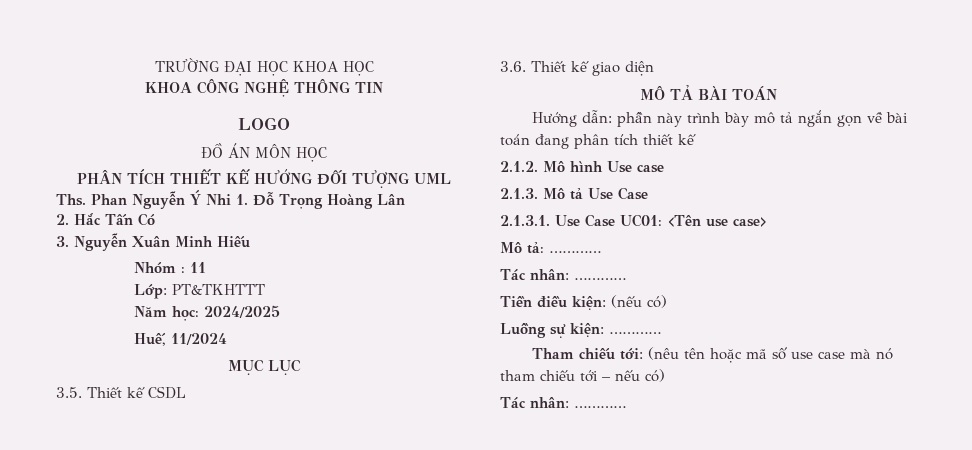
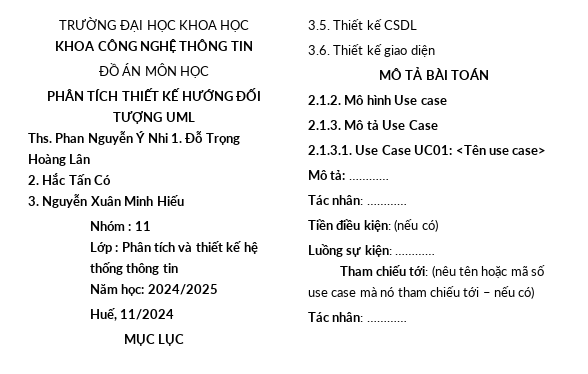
- LOGO
- Lớp: PT&TKHTTT
+ Lớp : Phân tích và thiết kế hệ thống thông tin
- Hướng dẫn: phần này trình bày mô tả ngắn gọn về bài toán đang phân tích thiết kế

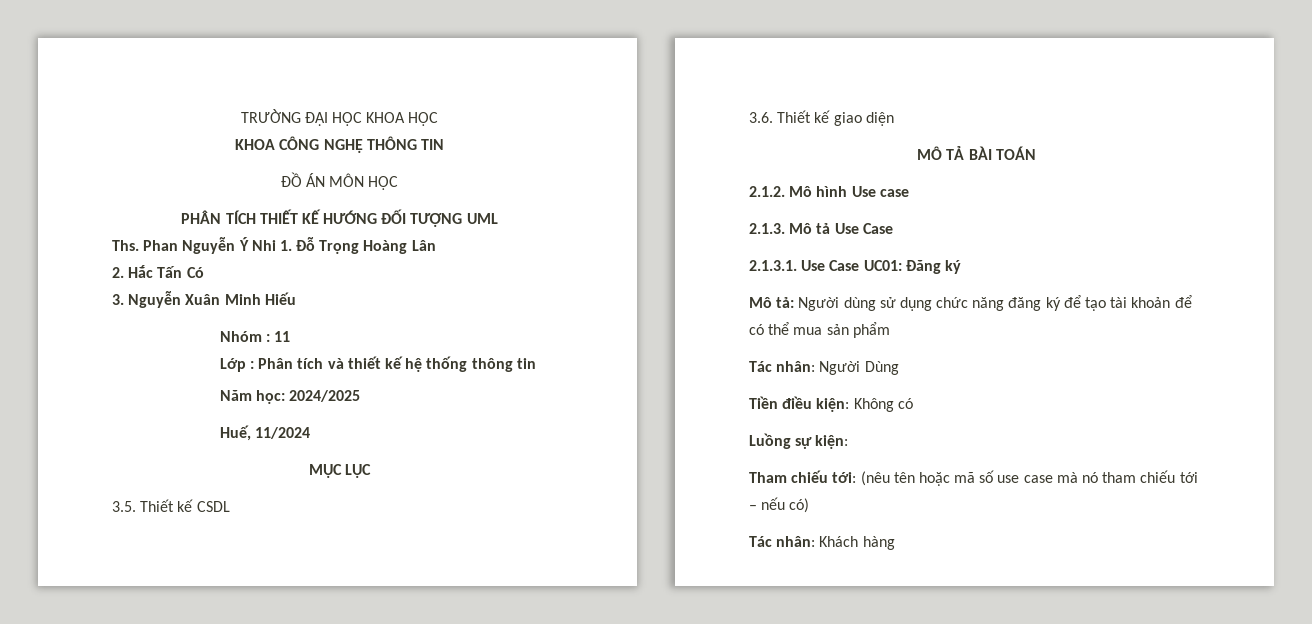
- 2.1.3.1. Use Case UC01: <Tên use case>
+ 2.1.3.1. Use Case UC01: Đăng ký
- Mô tả: …………
- Tác nhân: …………
+ Mô tả: Người dùng sử dụng chức năng đăng ký để tạo tài khoản để có thể mua sản phẩm
+ Tác nhân: Người Dùng
- Tiền điều kiện: (nếu có)
+ Tiền điều kiện: Không có
- Luồng sự kiện: …………
+ Luồng sự kiện:
  Tham chiếu tới: (nêu tên hoặc mã số use case mà nó tham chiếu tới – nếu có)
- Tác nhân: …………
+ Tác nhân: Khách hàng

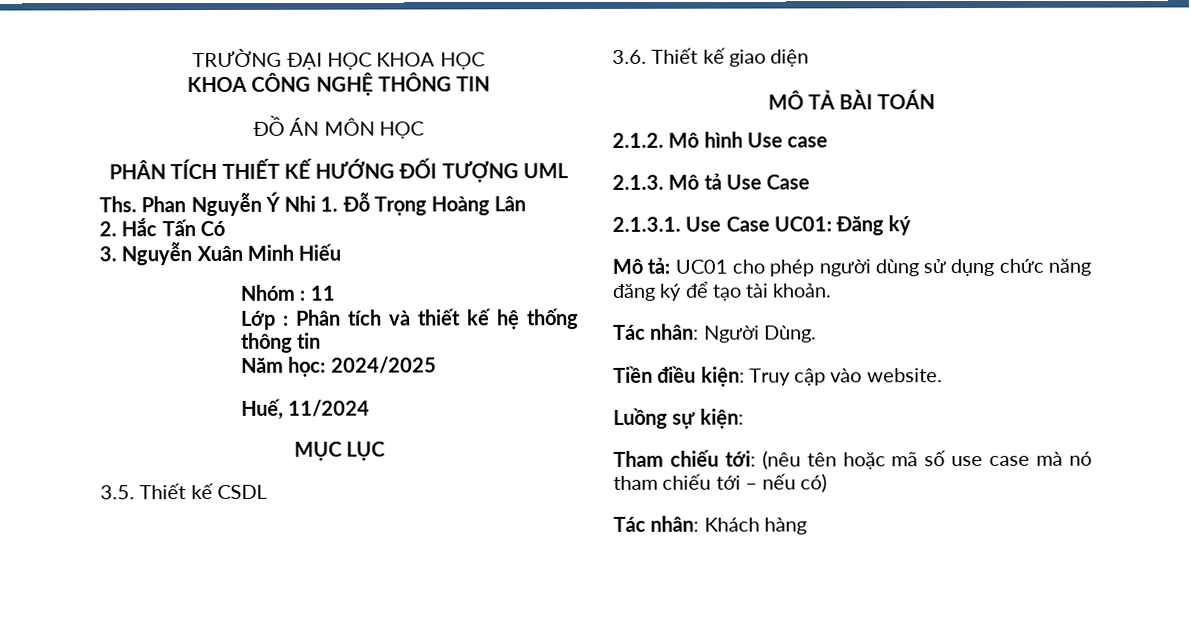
- Mô tả: Người dùng sử dụng chức năng đăng ký để tạo tài khoản để có thể mua sản phẩm
+ Mô tả: UC01 cho phép người dùng sử dụng chức năng đăng ký để tạo tài khoản.
- Tác nhân: Người Dùng
+ Tác nhân: Người Dùng.
- Tiền điều kiện: Không có
+ Tiền điều kiện: Truy cập vào website.

